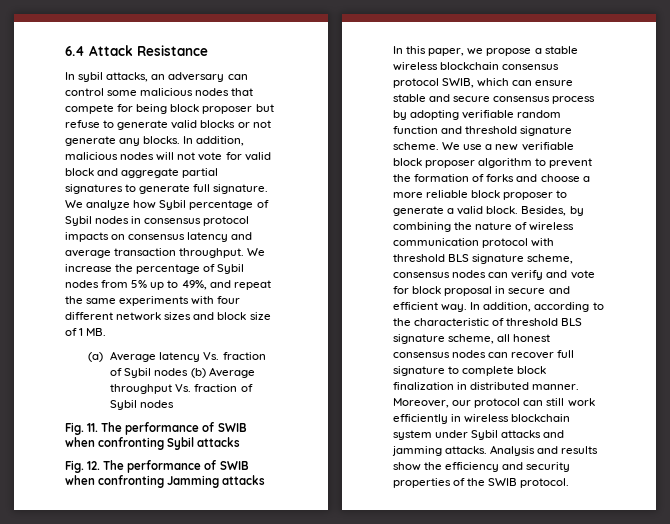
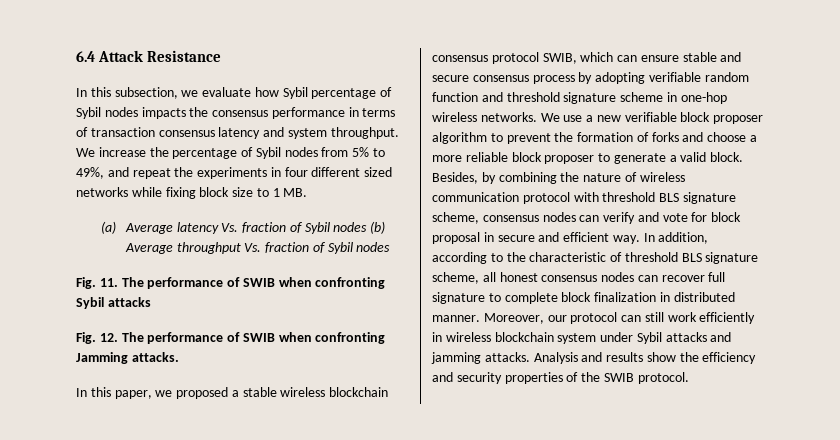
- In sybil attacks, an adversary can control some malicious nodes that compete for being block proposer but refuse to generate valid blocks or not generate any blocks. In addition, malicious nodes will not vote for valid block and aggregate partial signatures to generate full signature. We analyze how Sybil percentage of Sybil nodes in consensus protocol impacts on consensus latency and average transaction throughput.
+ In this subsection, we evaluate how Sybil percentage of Sybil nodes impacts the consensus performance in terms of transaction consensus latency and system throughput.
- We increase the percentage of Sybil nodes from 5% up to 49%, and repeat the same experiments with four different network sizes and block size of 1 MB.
+ We increase the percentage of Sybil nodes from 5% to 49%, and repeat the experiments in four different sized networks while fixing block size to 1 MB.
- Fig. 12. The performance of SWIB when confronting Jamming attacks
+ Fig. 12. The performance of SWIB when confronting Jamming attacks.
- In this paper, we propose a stable wireless blockchain consensus protocol SWIB, which can ensure stable and secure consensus process by adopting verifiable random function and threshold signature scheme.
+ In this paper, we proposed a stable wireless blockchain consensus protocol SWIB, which can ensure stable and secure consensus process by adopting verifiable random function and threshold signature scheme in one-hop wireless networks.

